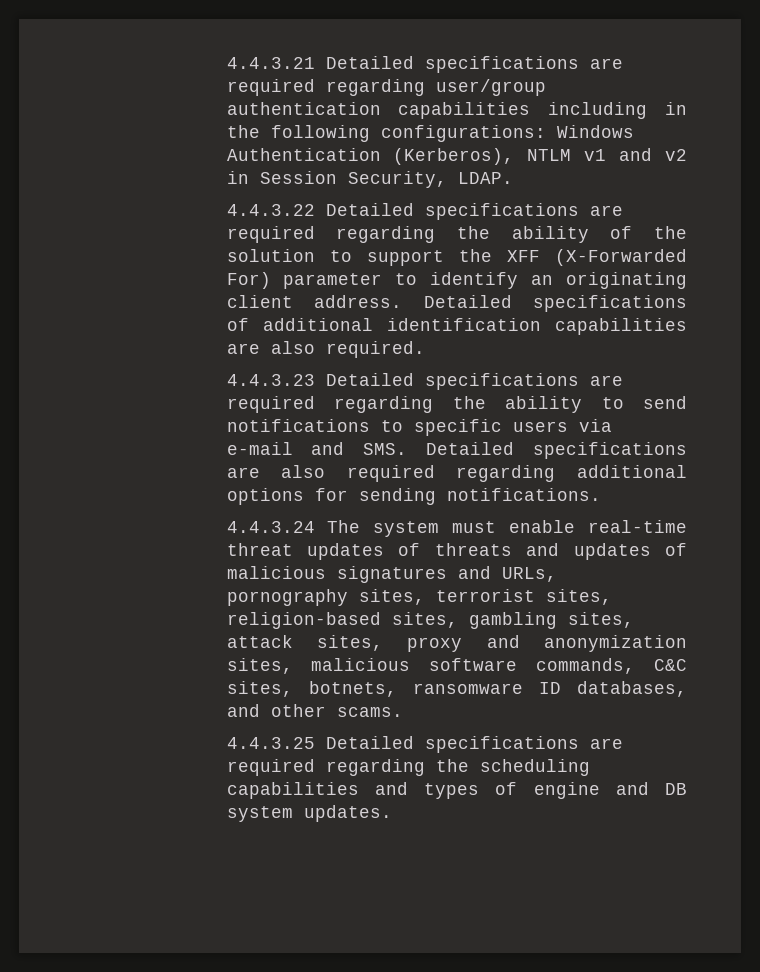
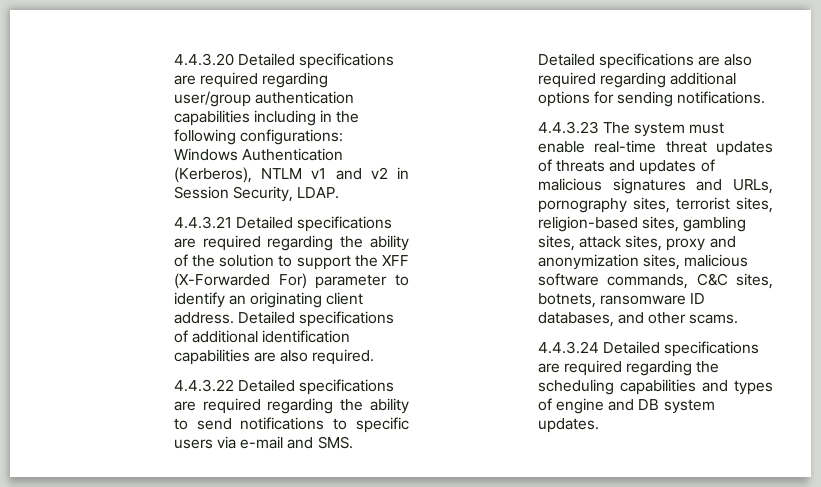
- 4.4.3.21 Detailed specifications are required regarding user/group authentication capabilities including in the following configurations: Windows Authentication (Kerberos), NTLM v1 and v2 in Session Security, LDAP.
+ 4.4.3.20 Detailed specifications are required regarding user/group authentication capabilities including in the following configurations: Windows Authentication (Kerberos), NTLM v1 and v2 in Session Security, LDAP.
- 4.4.3.22 Detailed specifications are required regarding the ability of the solution to support the XFF (X-Forwarded For) parameter to identify an originating client address.
+ 4.4.3.21 Detailed specifications are required regarding the ability of the solution to support the XFF (X-Forwarded For) parameter to identify an originating client address.
- 4.4.3.23 Detailed specifications are required regarding the ability to send notifications to specific users via e-mail and SMS. Detailed specifications are also required regarding additional options for sending notifications.
+ 4.4.3.22 Detailed specifications are required regarding the ability to send notifications to specific users via e-mail and SMS. Detailed specifications are also required regarding additional options for sending notifications.
- 4.4.3.24 The system must enable real-time threat updates of threats and updates of malicious signatures and URLs, pornography sites, terrorist sites, religion-based sites, gambling sites, attack sites, proxy and anonymization sites, malicious software commands, C&C sites, botnets, ransomware ID databases, and other scams.
+ 4.4.3.23 The system must enable real-time threat updates of threats and updates of malicious signatures and URLs, pornography sites, terrorist sites, religion-based sites, gambling sites, attack sites, proxy and anonymization sites, malicious software commands, C&C sites, botnets, ransomware ID databases, and other scams.
- 4.4.3.25 Detailed specifications are required regarding the scheduling capabilities and types of engine and DB system updates.
+ 4.4.3.24 Detailed specifications are required regarding the scheduling capabilities and types of engine and DB system updates.

